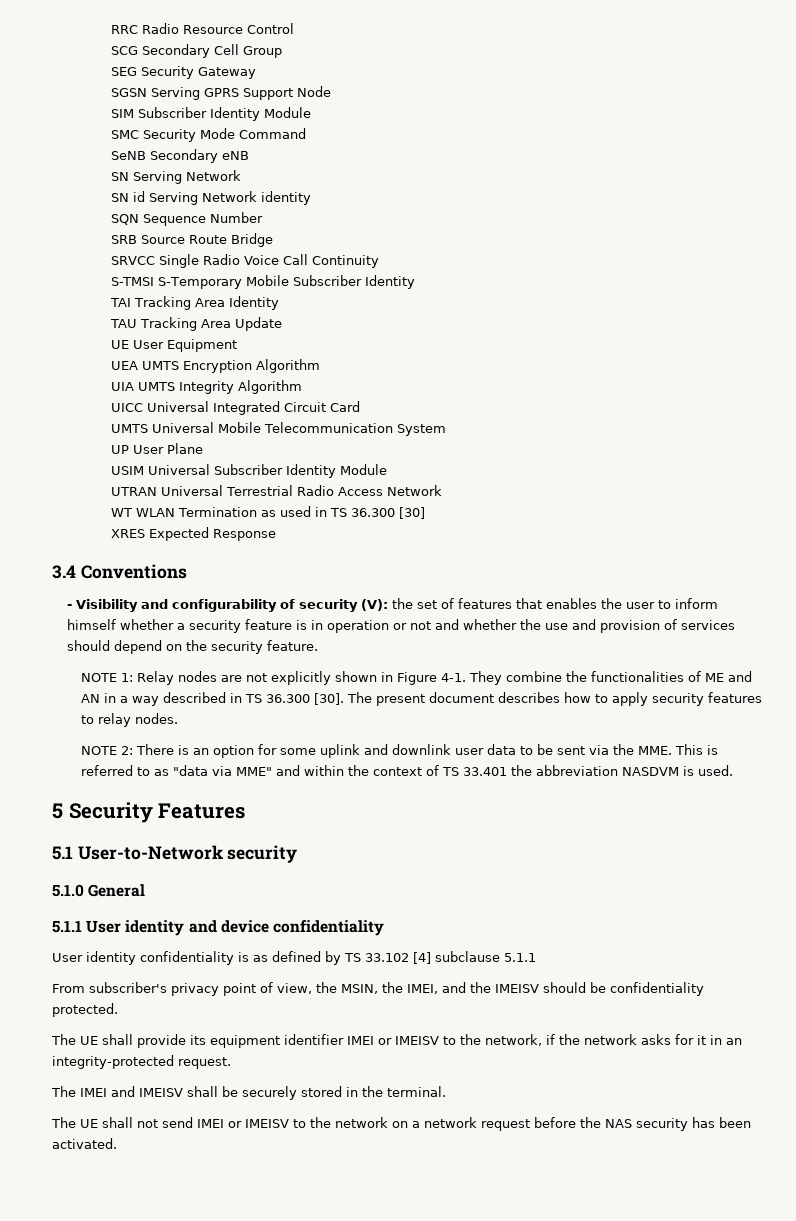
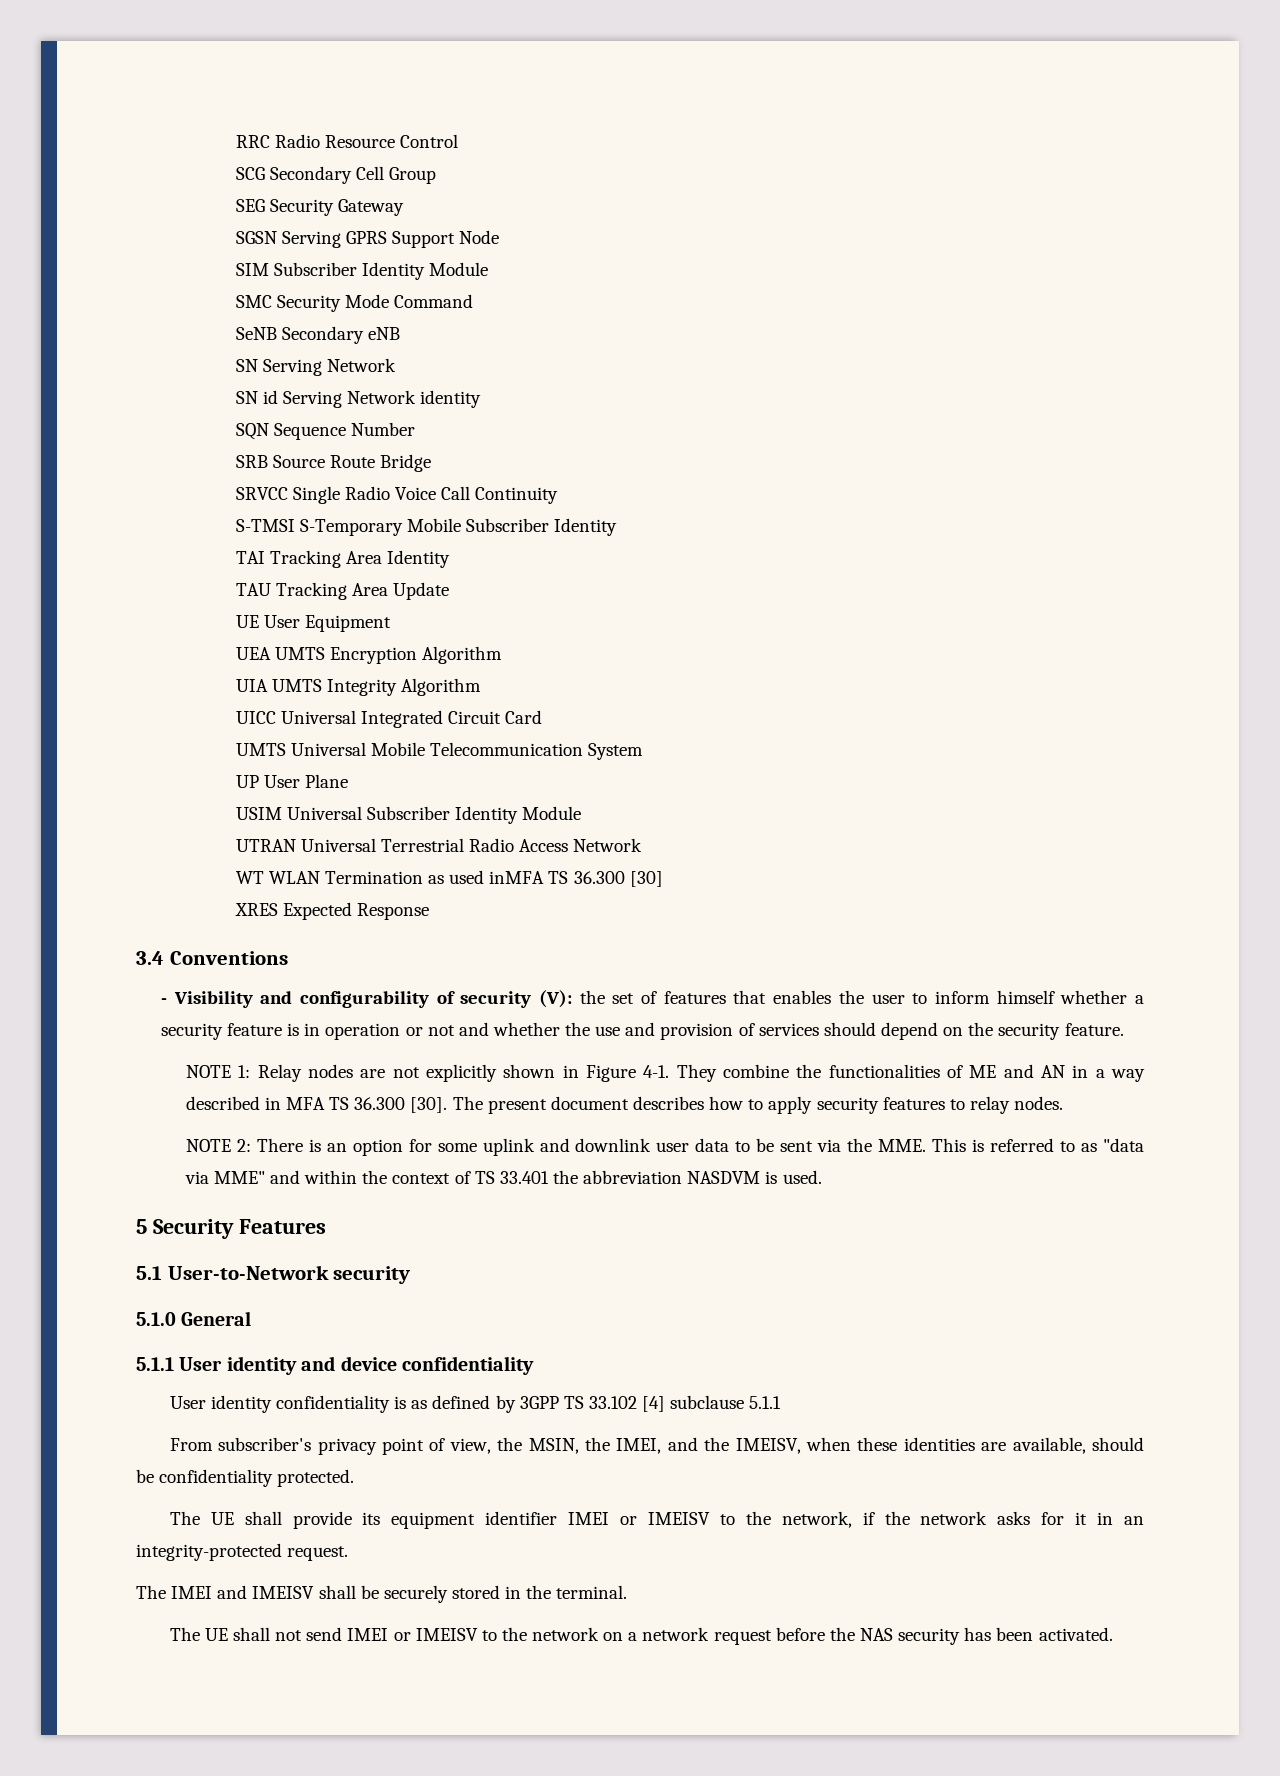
- WT WLAN Termination as used in TS 36.300 [30]
+ WT WLAN Termination as used inMFA TS 36.300 [30]
- They combine the functionalities of ME and AN in a way described in TS 36.300 [30].
+ They combine the functionalities of ME and AN in a way described in MFA TS 36.300 [30].
- User identity confidentiality is as defined by TS 33.102 [4] subclause 5.1.1
+ User identity confidentiality is as defined by 3GPP TS 33.102 [4] subclause 5.1.1
- From subscriber's privacy point of view, the MSIN, the IMEI, and the IMEISV should be confidentiality protected.
+ From subscriber's privacy point of view, the MSIN, the IMEI, and the IMEISV, when these identities are available, should be confidentiality protected.

